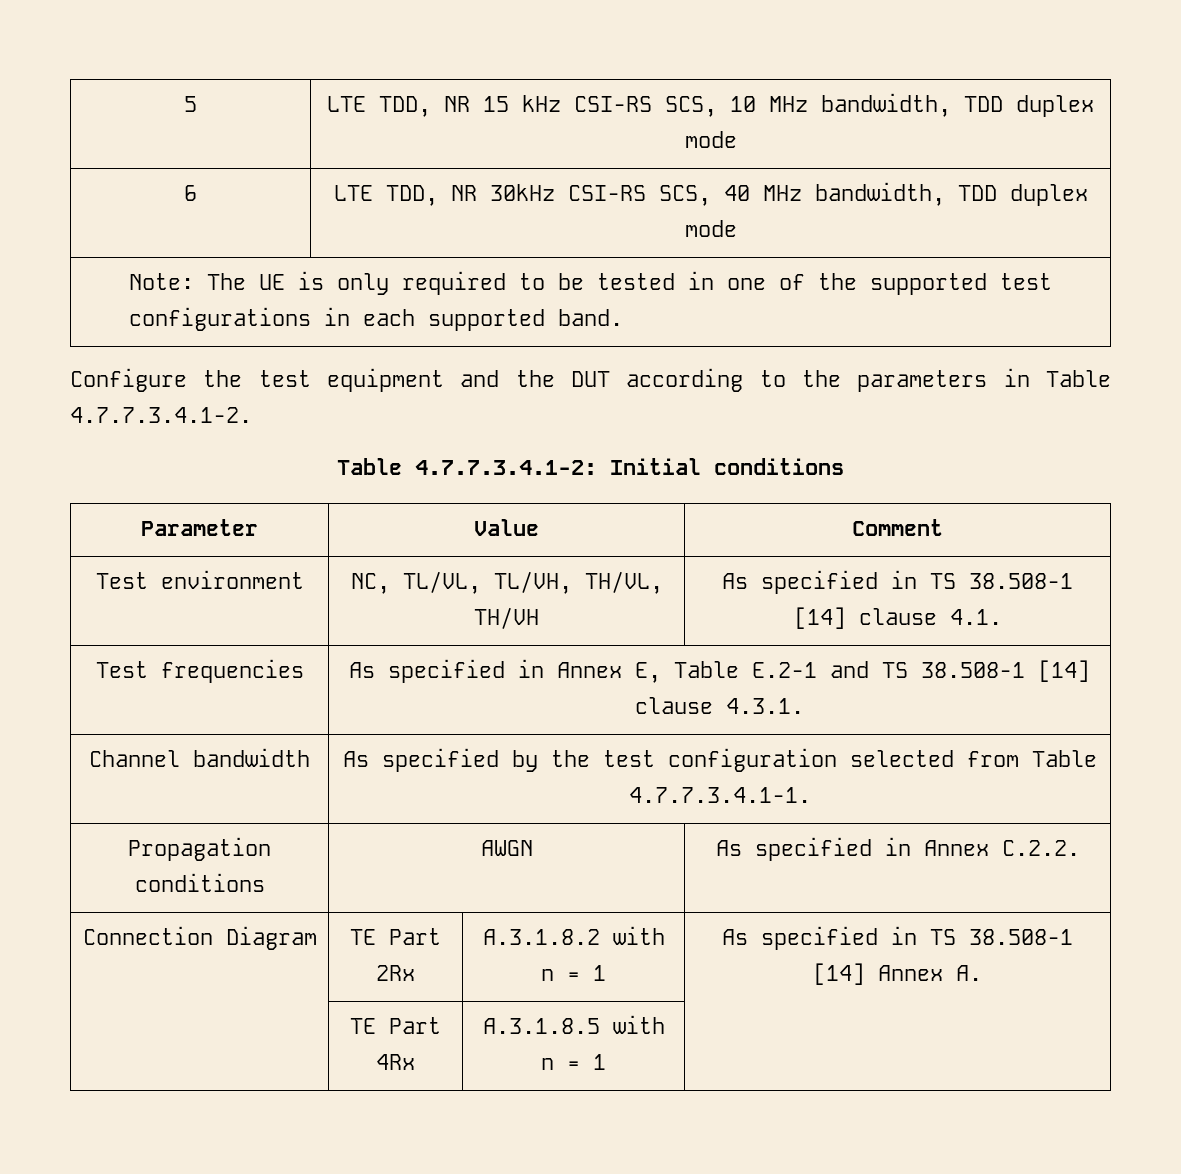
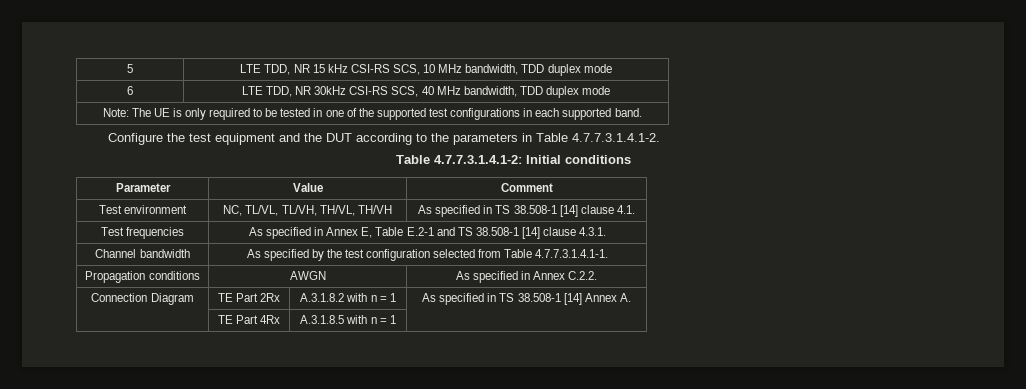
- Configure the test equipment and the DUT according to the parameters in Table 4.7.7.3.4.1-2.
- Table 4.7.7.3.4.1-2: Initial conditions
+ Configure the test equipment and the DUT according to the parameters in Table 4.7.7.3.1.4.1-2.
+ Table 4.7.7.3.1.4.1-2: Initial conditions
- Channel bandwidth | As specified by the test configuration selected from Table 4.7.7.3.4.1-1.
+ Channel bandwidth | As specified by the test configuration selected from Table 4.7.7.3.1.4.1-1.

